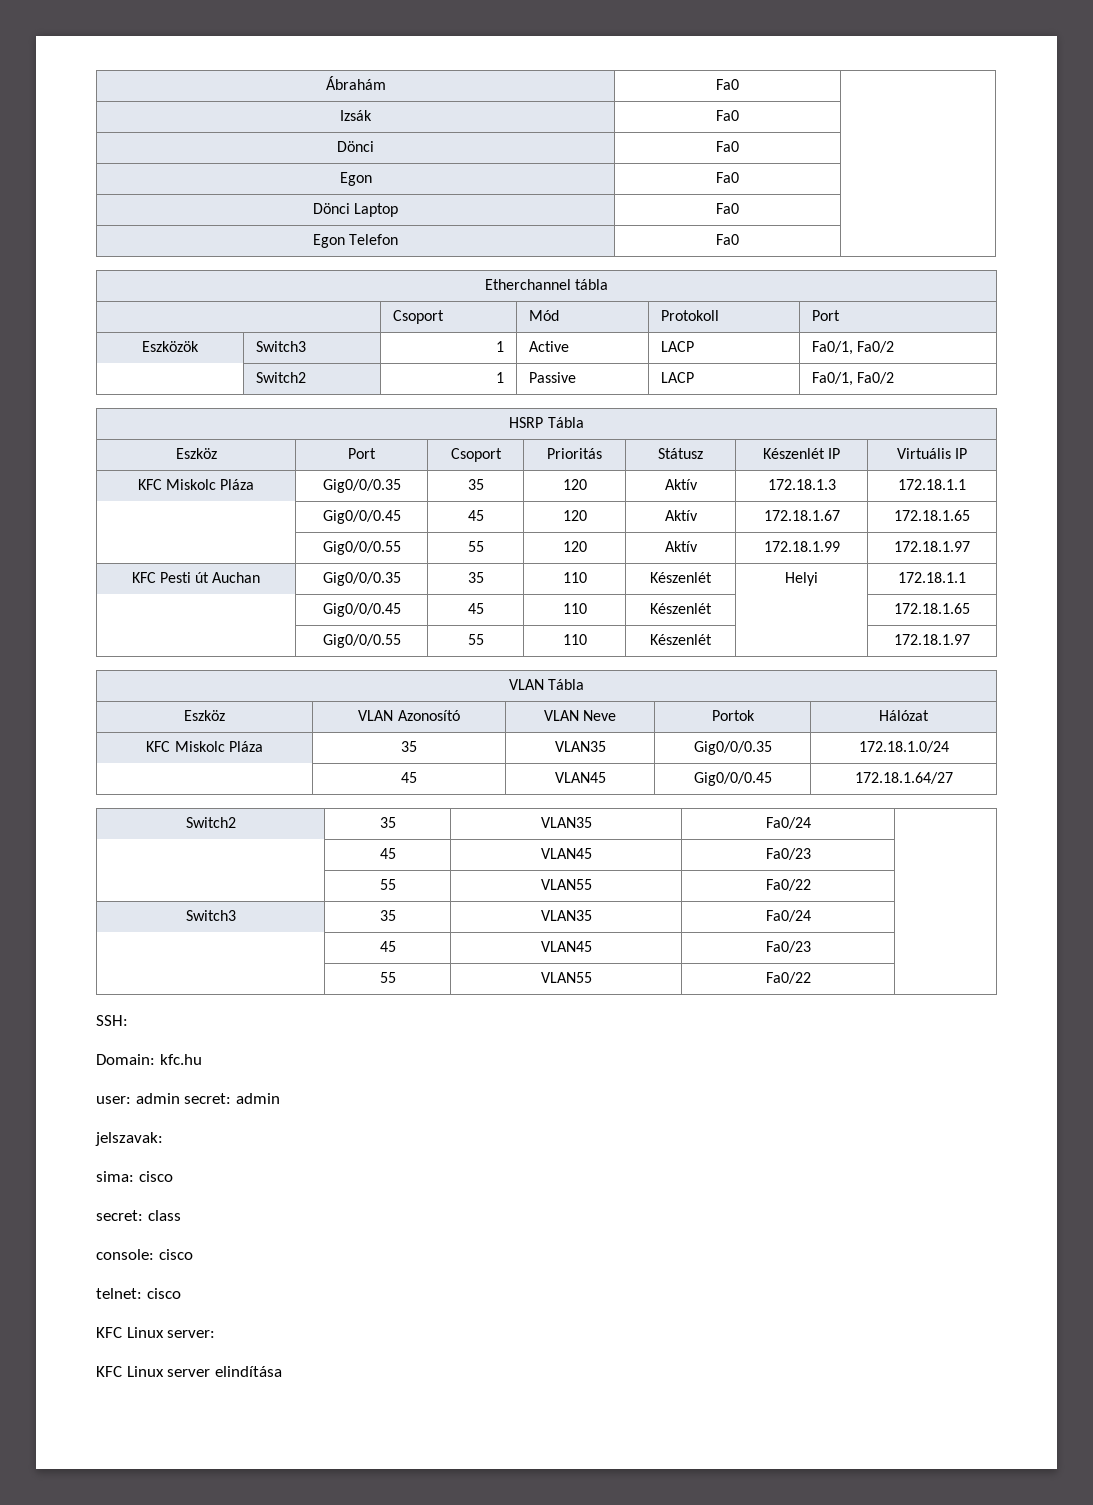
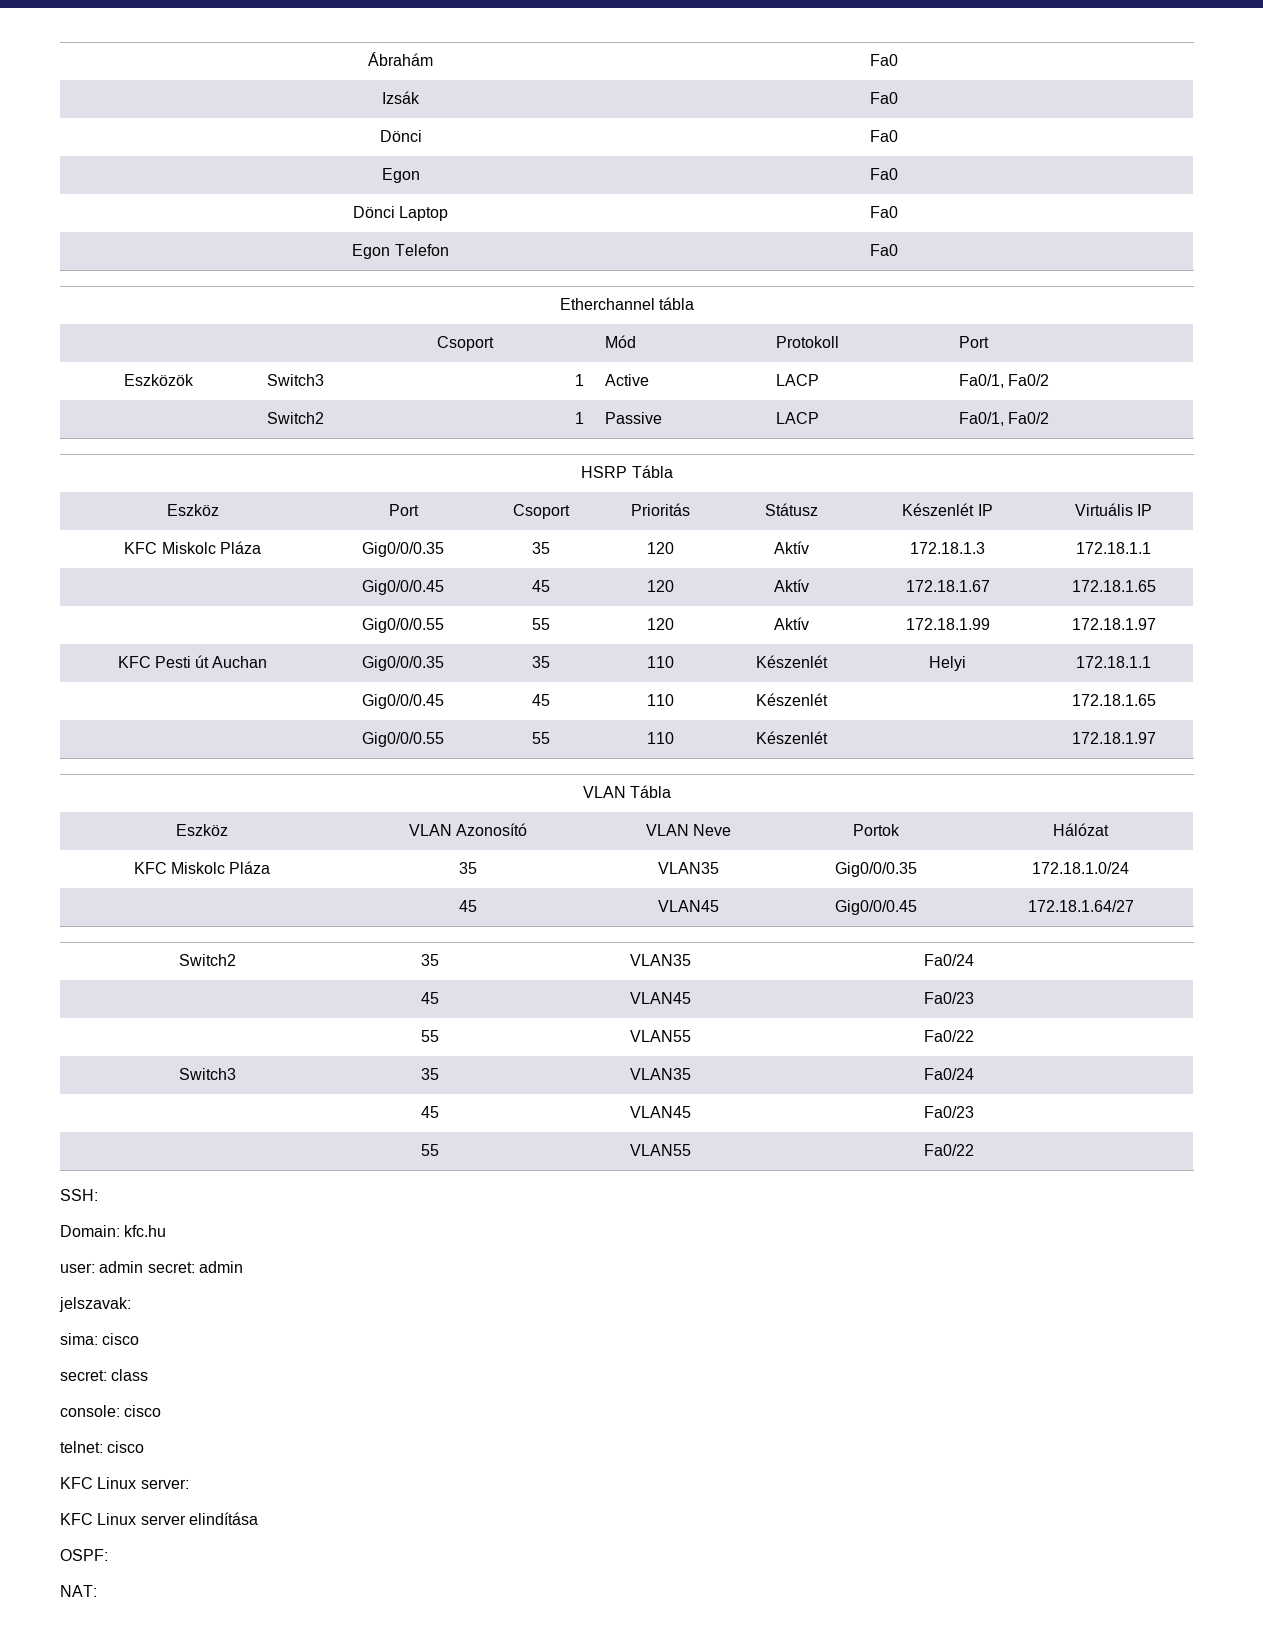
+ OSPF:
+ NAT:

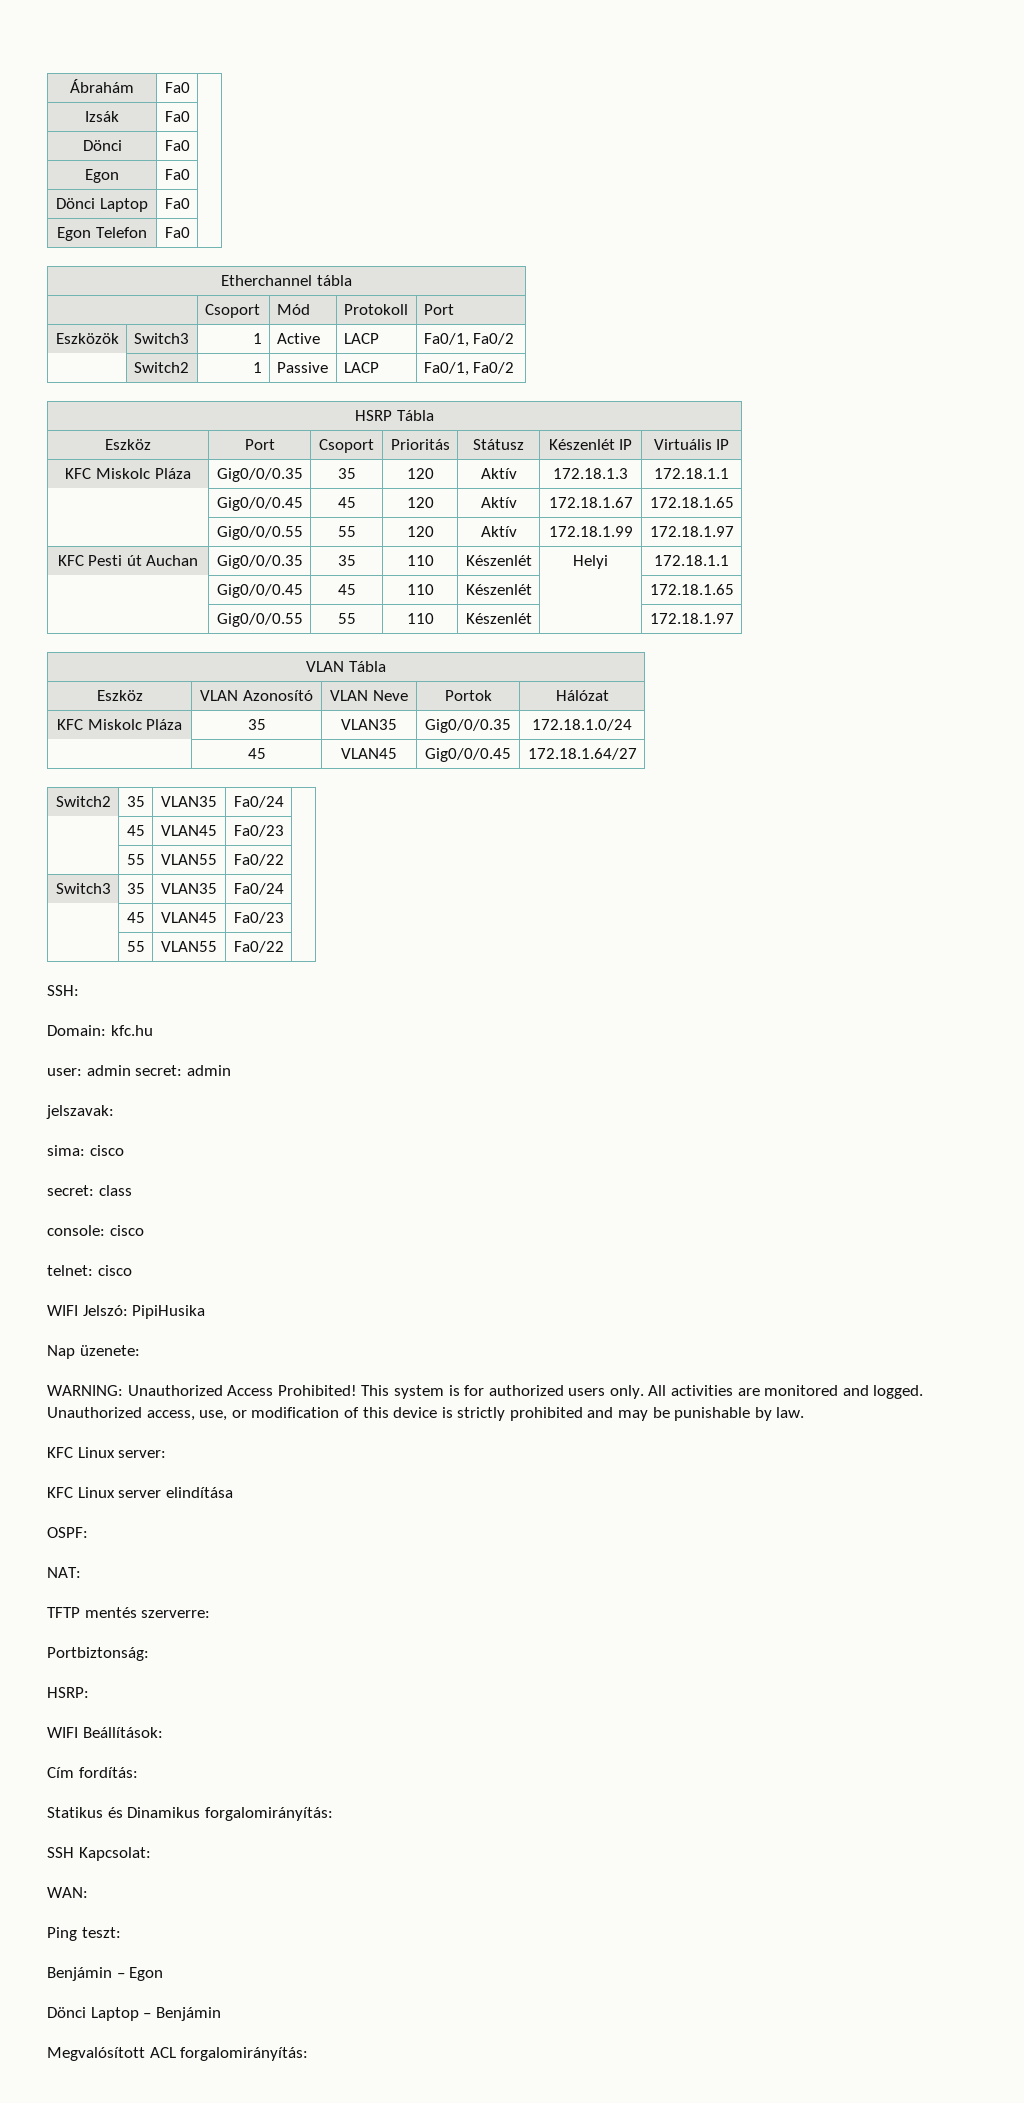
+ WIFI Jelszó: PipiHusika
+ Nap üzenete:
+ WARNING: Unauthorized Access Prohibited! This system is for authorized users only. All activities are monitored and logged. Unauthorized access, use, or modification of this device is strictly prohibited and may be punishable by law.
+ TFTP mentés szerverre:
+ Portbiztonság:
+ HSRP:
+ WIFI Beállítások:
+ Cím fordítás:
+ Statikus és Dinamikus forgalomirányítás:
+ SSH Kapcsolat:
+ WAN:
+ Ping teszt:
+ Benjámin – Egon
+ Dönci Laptop – Benjámin
+ Megvalósított ACL forgalomirányítás:

